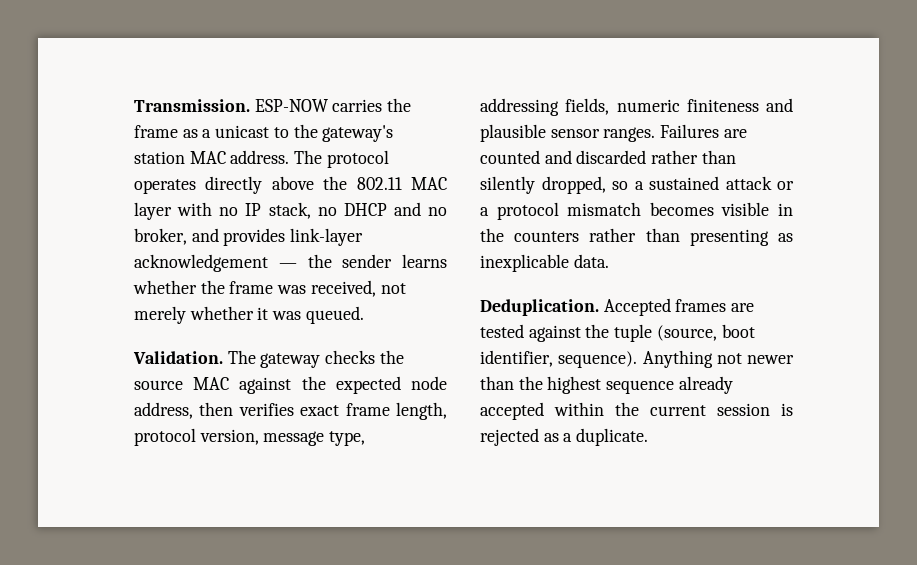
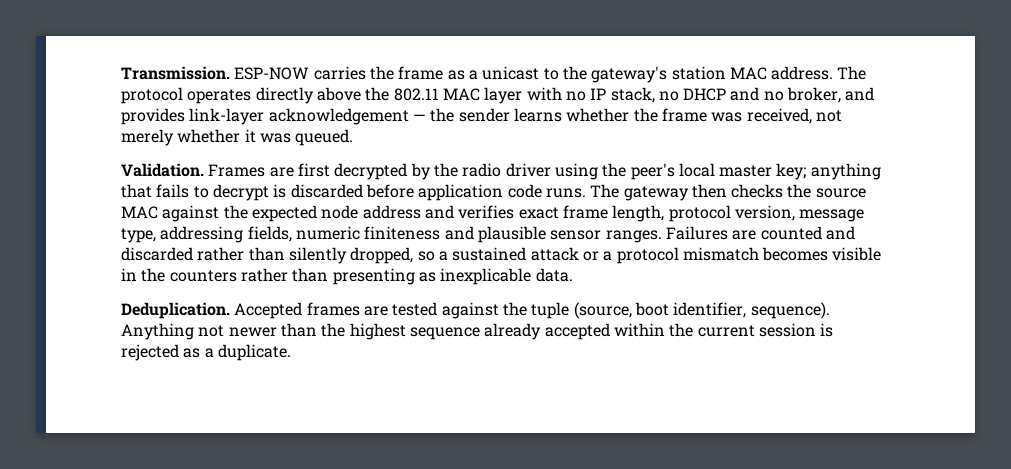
+ Frames are first decrypted by the radio driver using the peer's local master key; anything that fails to decrypt is discarded before application code runs.
- The gateway checks the source MAC against the expected node address, then verifies exact frame length, protocol version, message type, addressing fields, numeric finiteness and plausible sensor ranges.
+ The gateway then checks the source MAC against the expected node address and verifies exact frame length, protocol version, message type, addressing fields, numeric finiteness and plausible sensor ranges.

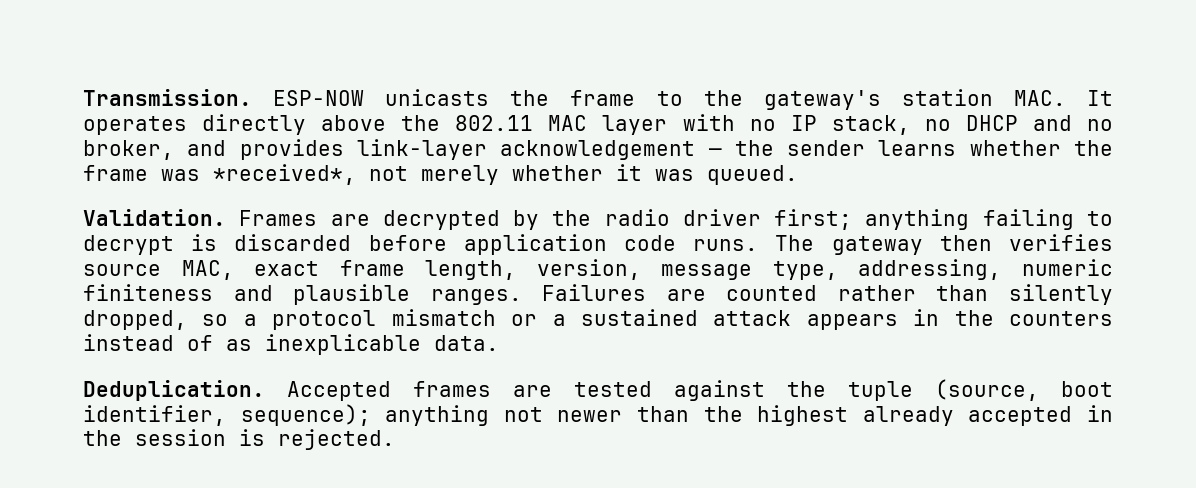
- ESP-NOW carries the frame as a unicast to the gateway's station MAC address. The protocol operates directly above the 802.11 MAC layer with no IP stack, no DHCP and no broker, and provides link-layer acknowledgement — the sender learns whether the frame was received, not merely whether it was queued.
+ ESP-NOW unicasts the frame to the gateway's station MAC. It operates directly above the 802.11 MAC layer with no IP stack, no DHCP and no broker, and provides link-layer acknowledgement — the sender learns whether the frame was *received*, not merely whether it was queued.
- Frames are first decrypted by the radio driver using the peer's local master key; anything that fails to decrypt is discarded before application code runs.
+ Frames are decrypted by the radio driver first; anything failing to decrypt is discarded before application code runs.
- The gateway then checks the source MAC against the expected node address and verifies exact frame length, protocol version, message type, addressing fields, numeric finiteness and plausible sensor ranges.
+ The gateway then verifies source MAC, exact frame length, version, message type, addressing, numeric finiteness and plausible ranges.
- Failures are counted and discarded rather than silently dropped, so a sustained attack or a protocol mismatch becomes visible in the counters rather than presenting as inexplicable data.
+ Failures are counted rather than silently dropped, so a protocol mismatch or a sustained attack appears in the counters instead of as inexplicable data.
- Accepted frames are tested against the tuple (source, boot identifier, sequence). Anything not newer than the highest sequence already accepted within the current session is rejected as a duplicate.
+ Accepted frames are tested against the tuple (source, boot identifier, sequence); anything not newer than the highest already accepted in the session is rejected.

